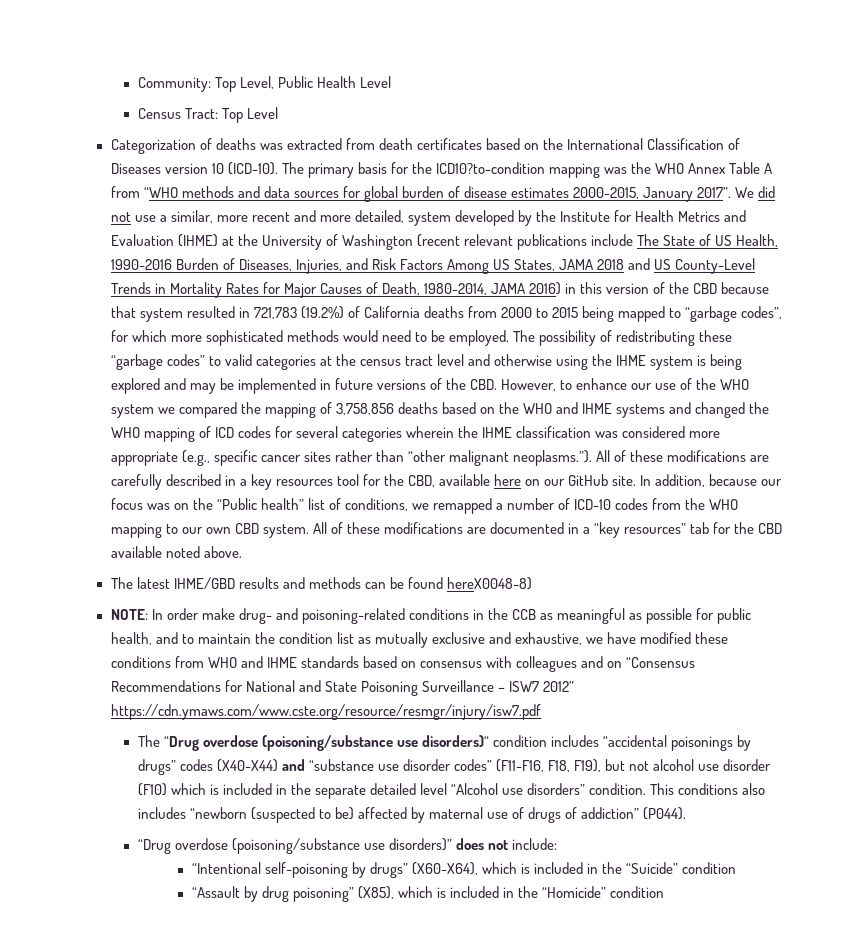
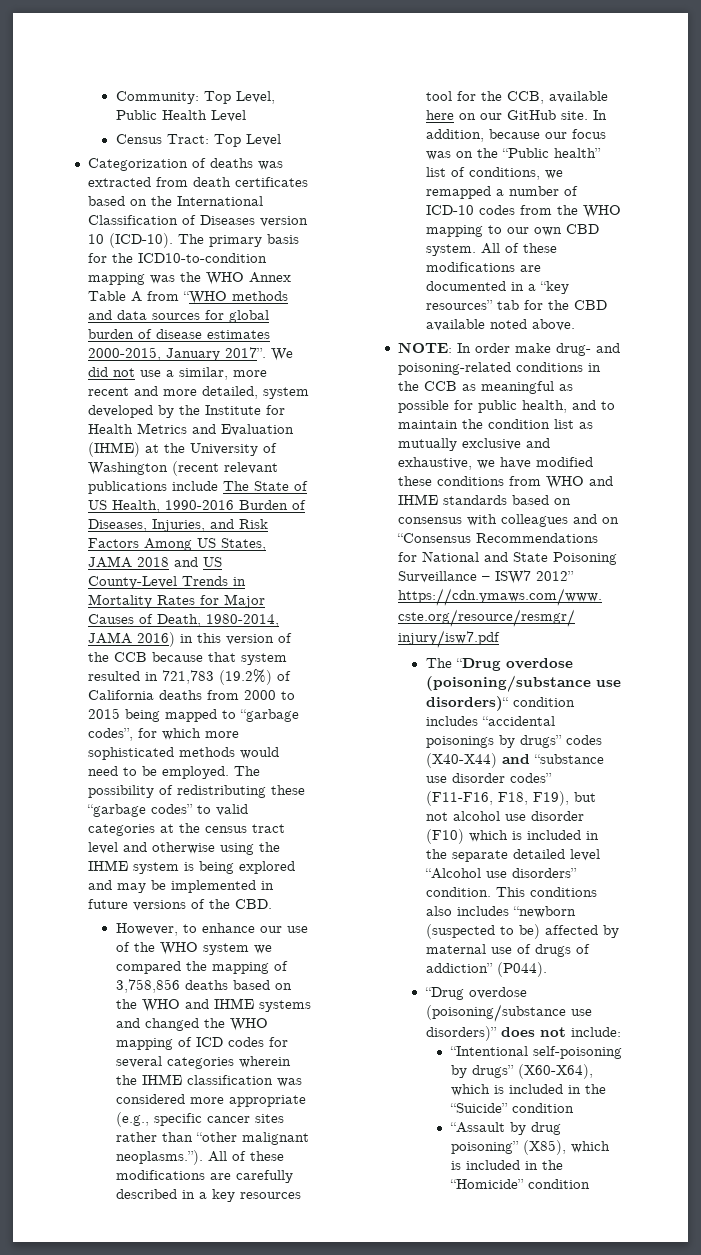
- The primary basis for the ICD10?to-condition mapping was the WHO Annex Table A from “WHO methods and data sources for global burden of disease estimates 2000-2015, January 2017”.
+ The primary basis for the ICD10-to-condition mapping was the WHO Annex Table A from “WHO methods and data sources for global burden of disease estimates 2000-2015, January 2017”.
- We did not use a similar, more recent and more detailed, system developed by the Institute for Health Metrics and Evaluation (IHME) at the University of Washington (recent relevant publications include The State of US Health, 1990-2016 Burden of Diseases, Injuries, and Risk Factors Among US States, JAMA 2018 and US County-Level Trends in Mortality Rates for Major Causes of Death, 1980-2014, JAMA 2016) in this version of the CBD because that system resulted in 721,783 (19.2%) of California deaths from 2000 to 2015 being mapped to “garbage codes”, for which more sophisticated methods would need to be employed.
+ We did not use a similar, more recent and more detailed, system developed by the Institute for Health Metrics and Evaluation (IHME) at the University of Washington (recent relevant publications include The State of US Health, 1990-2016 Burden of Diseases, Injuries, and Risk Factors Among US States, JAMA 2018 and US County-Level Trends in Mortality Rates for Major Causes of Death, 1980-2014, JAMA 2016) in this version of the CCB because that system resulted in 721,783 (19.2%) of California deaths from 2000 to 2015 being mapped to “garbage codes”, for which more sophisticated methods would need to be employed.
- The possibility of redistributing these “garbage codes” to valid categories at the census tract level and otherwise using the IHME system is being explored and may be implemented in future versions of the CBD. However, to enhance our use of the WHO system we compared the mapping of 3,758,856 deaths based on the WHO and IHME systems and changed the WHO mapping of ICD codes for several categories wherein the IHME classification was considered more appropriate (e.g., specific cancer sites rather than “other malignant neoplasms.”). All of these modifications are carefully described in a key resources tool for the CBD, available here on our GitHub site.
+ The possibility of redistributing these “garbage codes” to valid categories at the census tract level and otherwise using the IHME system is being explored and may be implemented in future versions of the CBD.
+ However, to enhance our use of the WHO system we compared the mapping of 3,758,856 deaths based on the WHO and IHME systems and changed the WHO mapping of ICD codes for several categories wherein the IHME classification was considered more appropriate (e.g., specific cancer sites rather than “other malignant neoplasms.”). All of these modifications are carefully described in a key resources tool for the CCB, available here on our GitHub site.
- The latest IHME/GBD results and methods can be found hereX0048-8)

